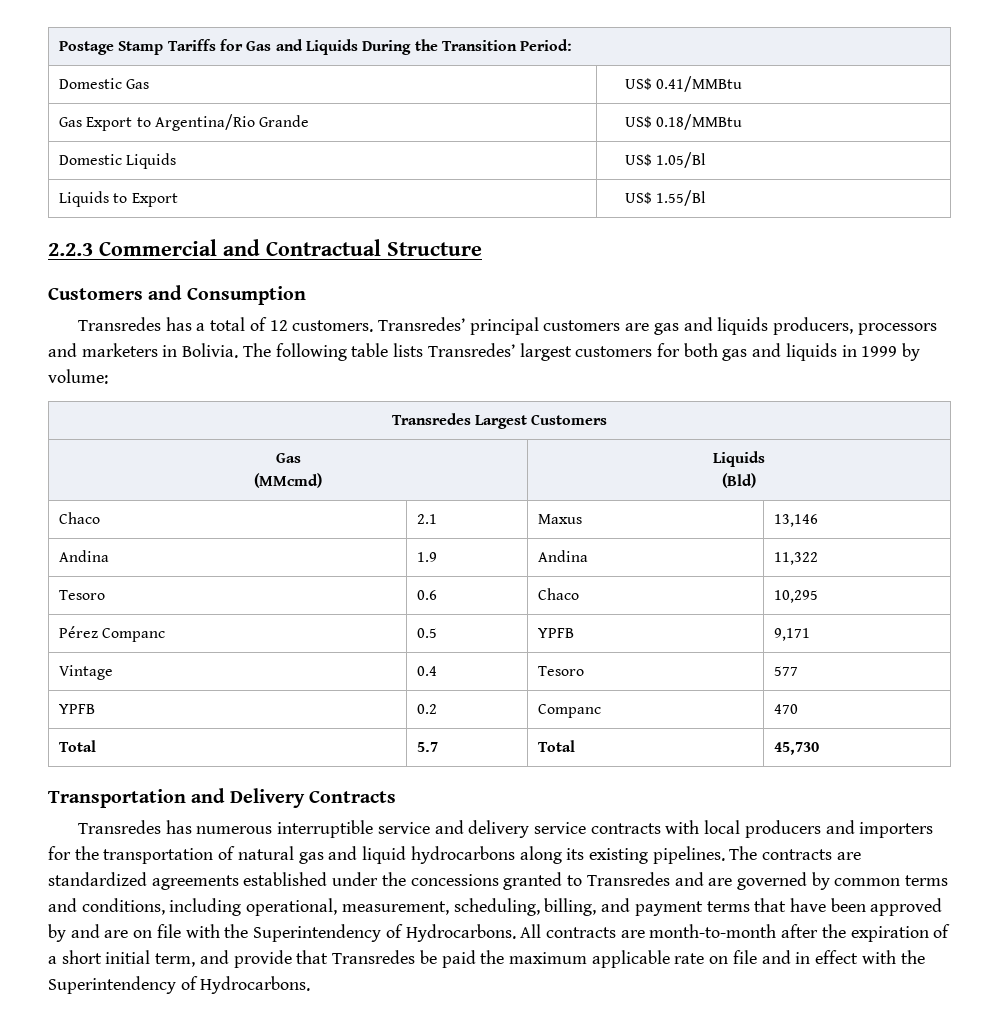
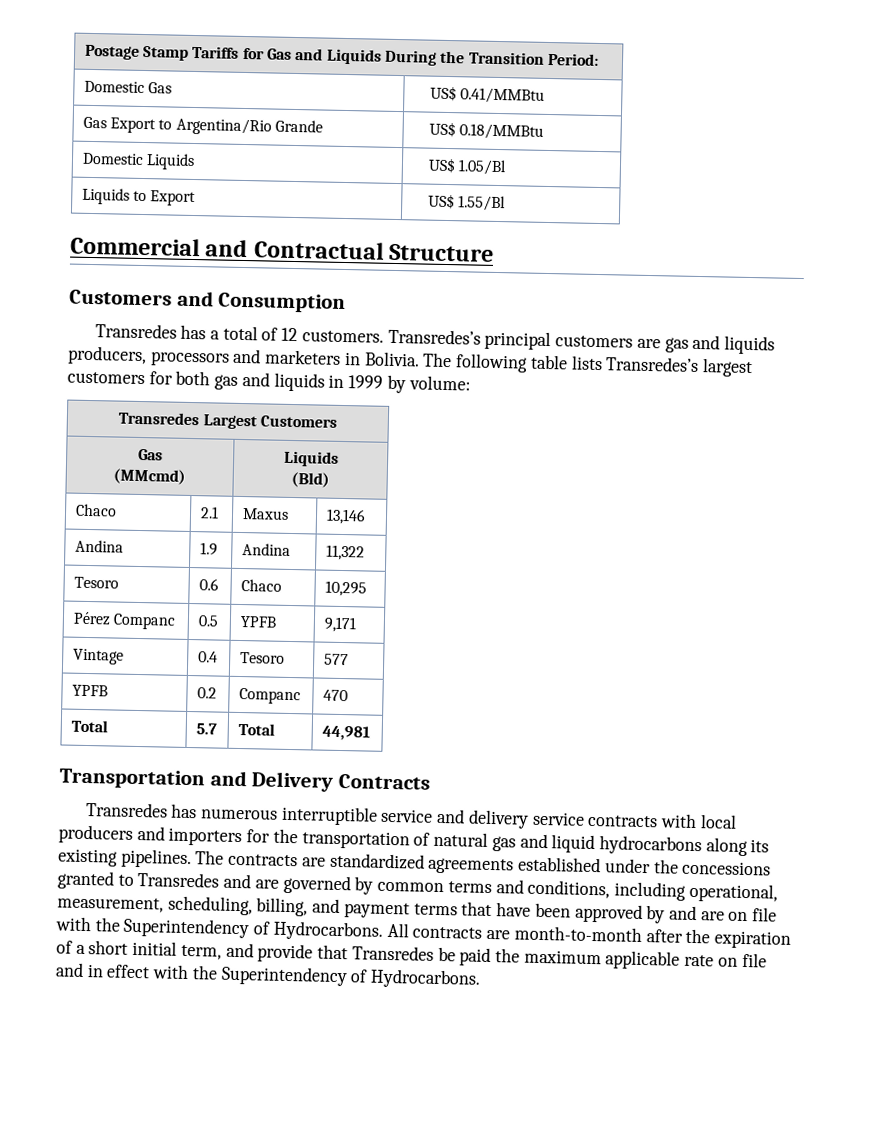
- 2.2.3 Commercial and Contractual Structure
+ Commercial and Contractual Structure
- Transredes’ principal customers are gas and liquids producers, processors and marketers in Bolivia.
+ Transredes’s principal customers are gas and liquids producers, processors and marketers in Bolivia.
- The following table lists Transredes’ largest customers for both gas and liquids in 1999 by volume:
+ The following table lists Transredes’s largest customers for both gas and liquids in 1999 by volume:
- Total | 5.7 | Total | 45,730
+ Total | 5.7 | Total | 44,981

